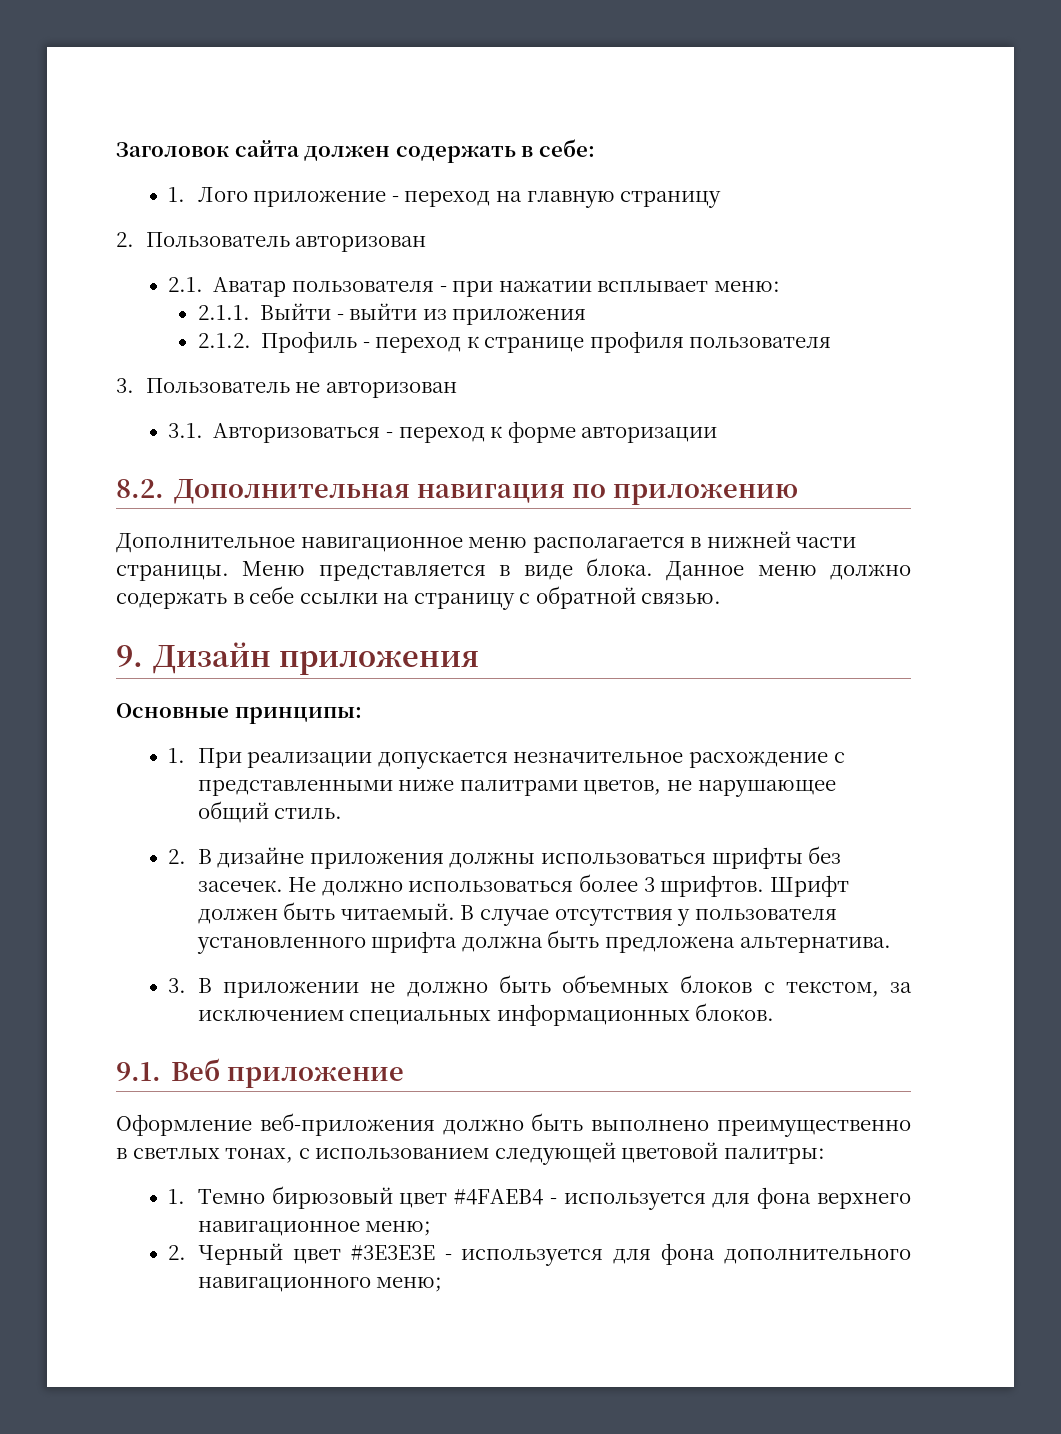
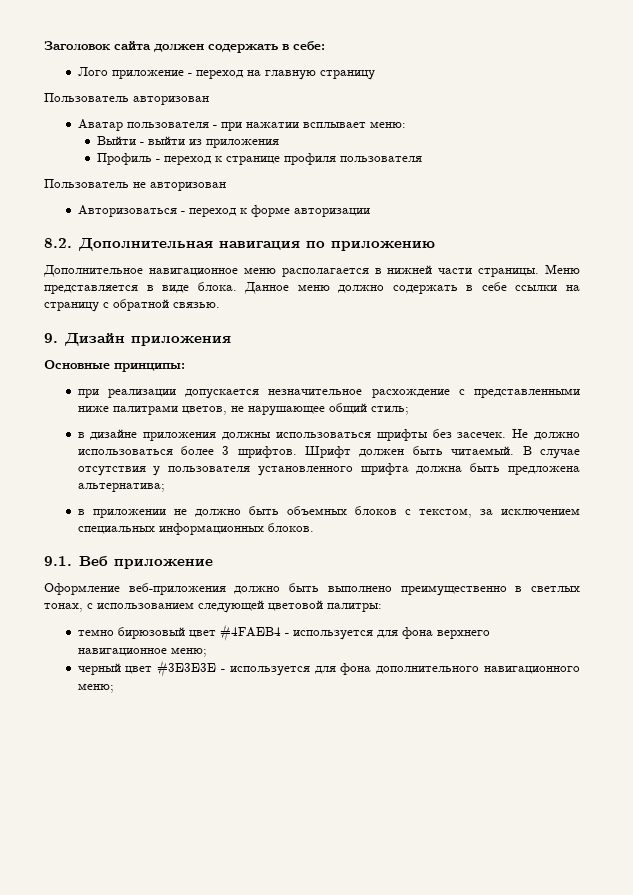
- 1. Лого приложение - переход на главную страницу
+ Лого приложение - переход на главную страницу
- 2. Пользователь авторизован
+ Пользователь авторизован
- 2.1. Аватар пользователя - при нажатии всплывает меню:
+ Аватар пользователя - при нажатии всплывает меню:
- 2.1.1. Выйти - выйти из приложения
+ Выйти - выйти из приложения
- 2.1.2. Профиль - переход к странице профиля пользователя
+ Профиль - переход к странице профиля пользователя
- 3. Пользователь не авторизован
+ Пользователь не авторизован
- 3.1. Авторизоваться - переход к форме авторизации
+ Авторизоваться - переход к форме авторизации
- 1. При реализации допускается незначительное расхождение с представленными ниже палитрами цветов, не нарушающее общий стиль.
- 2. В дизайне приложения должны использоваться шрифты без засечек.
+ при реализации допускается незначительное расхождение с представленными ниже палитрами цветов, не нарушающее общий стиль;
+ в дизайне приложения должны использоваться шрифты без засечек.
- В случае отсутствия у пользователя установленного шрифта должна быть предложена альтернатива.
- 3. В приложении не должно быть объемных блоков с текстом, за исключением специальных информационных блоков.
+ В случае отсутствия у пользователя установленного шрифта должна быть предложена альтернатива;
+ в приложении не должно быть объемных блоков с текстом, за исключением специальных информационных блоков.
- 1. Темно бирюзовый цвет #4FAEB4 - используется для фона верхнего навигационное меню;
+ темно бирюзовый цвет #4FAEB4 - используется для фона верхнего навигационное меню;
- 2. Черный цвет #3E3E3E - используется для фона дополнительного навигационного меню;
+ черный цвет #3E3E3E - используется для фона дополнительного навигационного меню;

